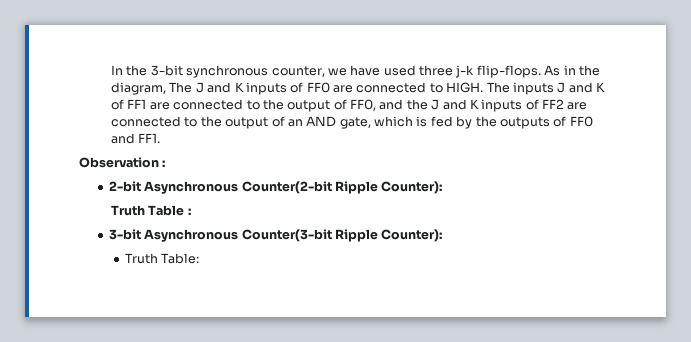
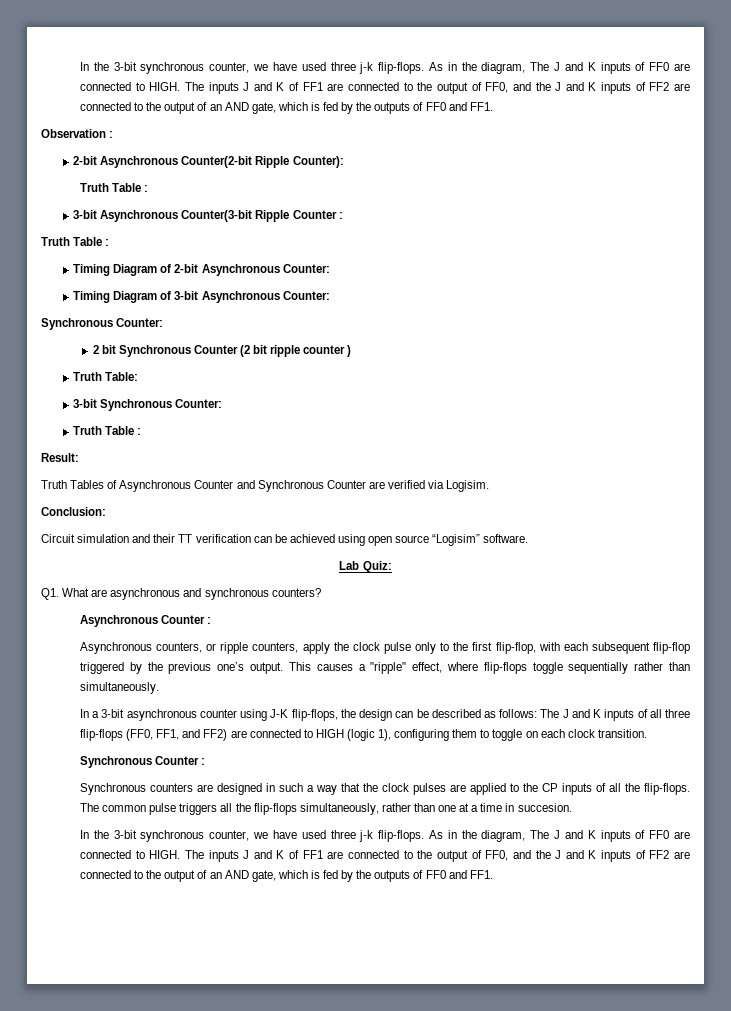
- 3-bit Asynchronous Counter(3-bit Ripple Counter):
+ 3-bit Asynchronous Counter(3-bit Ripple Counter :
+ Truth Table :
+ Timing Diagram of 2-bit Asynchronous Counter:
+ Timing Diagram of 3-bit Asynchronous Counter:
+ Synchronous Counter:
+ 2 bit Synchronous Counter (2 bit ripple counter )
  Truth Table:
+ 3-bit Synchronous Counter:
+ Truth Table :
+ Result:
+ Truth Tables of Asynchronous Counter and Synchronous Counter are verified via Logisim.
+ Conclusion:
+ Circuit simulation and their TT verification can be achieved using open source “Logisim” software.
+ Lab Quiz:
+ Q1. What are asynchronous and synchronous counters?
+ Asynchronous Counter :
+ Asynchronous counters, or ripple counters, apply the clock pulse only to the first flip-flop, with each subsequent flip-flop triggered by the previous one’s output. This causes a "ripple" effect, where flip-flops toggle sequentially rather than simultaneously.
+ In a 3-bit asynchronous counter using J-K flip-flops, the design can be described as follows: The J and K inputs of all three flip-flops (FF0, FF1, and FF2) are connected to HIGH (logic 1), configuring them to toggle on each clock transition.
+ Synchronous Counter :
+ Synchronous counters are designed in such a way that the clock pulses are applied to the CP inputs of all the flip-flops. The common pulse triggers all the flip-flops simultaneously, rather than one at a time in succesion.
+ In the 3-bit synchronous counter, we have used three j-k flip-flops. As in the diagram, The J and K inputs of FF0 are connected to HIGH. The inputs J and K of FF1 are connected to the output of FF0, and the J and K inputs of FF2 are connected to the output of an AND gate, which is fed by the outputs of FF0 and FF1.

